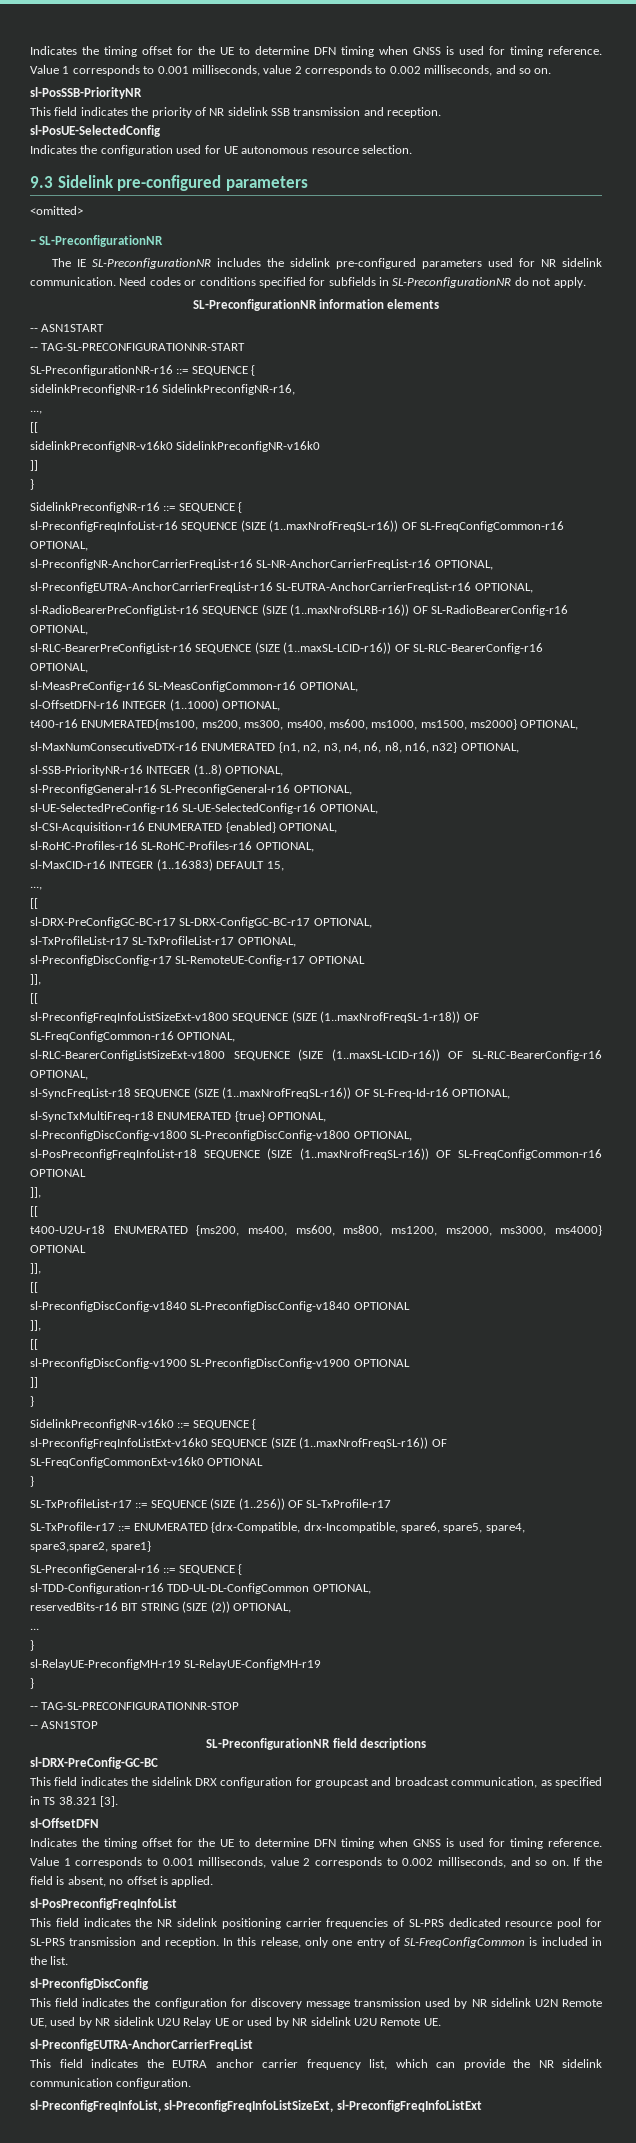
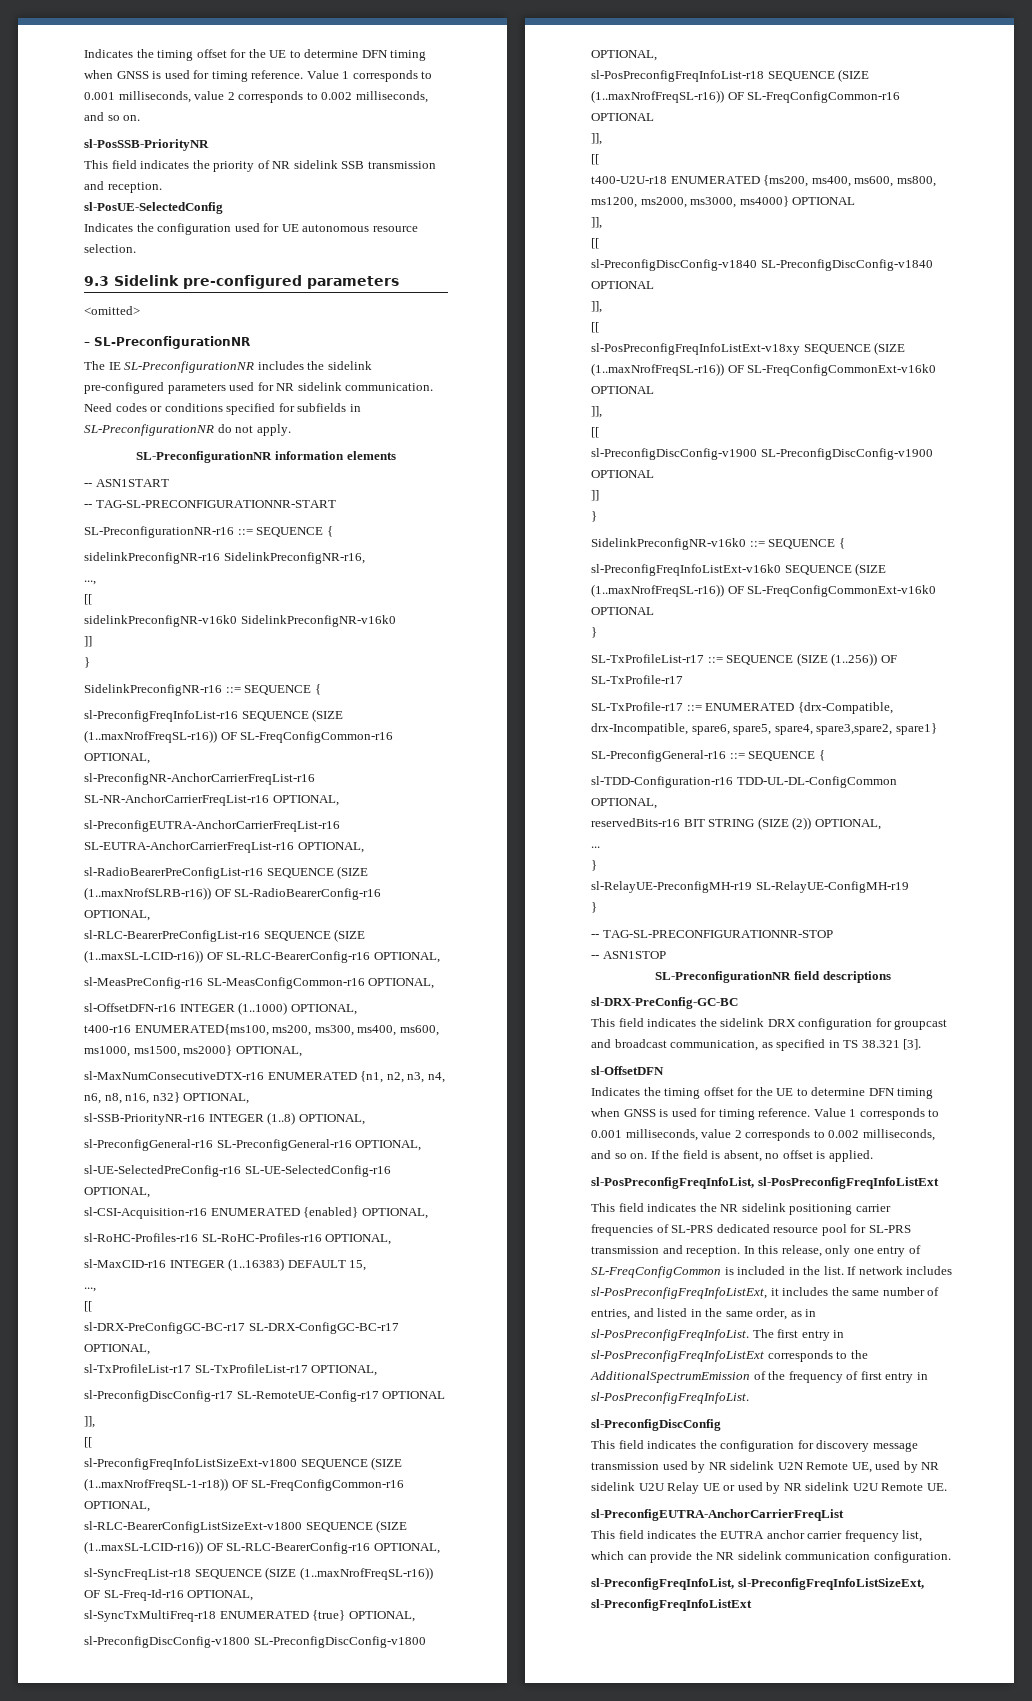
+ sl-PosPreconfigFreqInfoListExt-v18xy SEQUENCE (SIZE (1..maxNrofFreqSL-r16)) OF SL-FreqConfigCommonExt-v16k0 OPTIONAL
+ ]],
+ [[
- sl-PosPreconfigFreqInfoList
+ sl-PosPreconfigFreqInfoList, sl-PosPreconfigFreqInfoListExt
+ If network includes sl-PosPreconfigFreqInfoListExt, it includes the same number of entries, and listed in the same order, as in sl-PosPreconfigFreqInfoList. The first entry in sl-PosPreconfigFreqInfoListExt corresponds to the AdditionalSpectrumEmission of the frequency of first entry in sl-PosPreconfigFreqInfoList.

